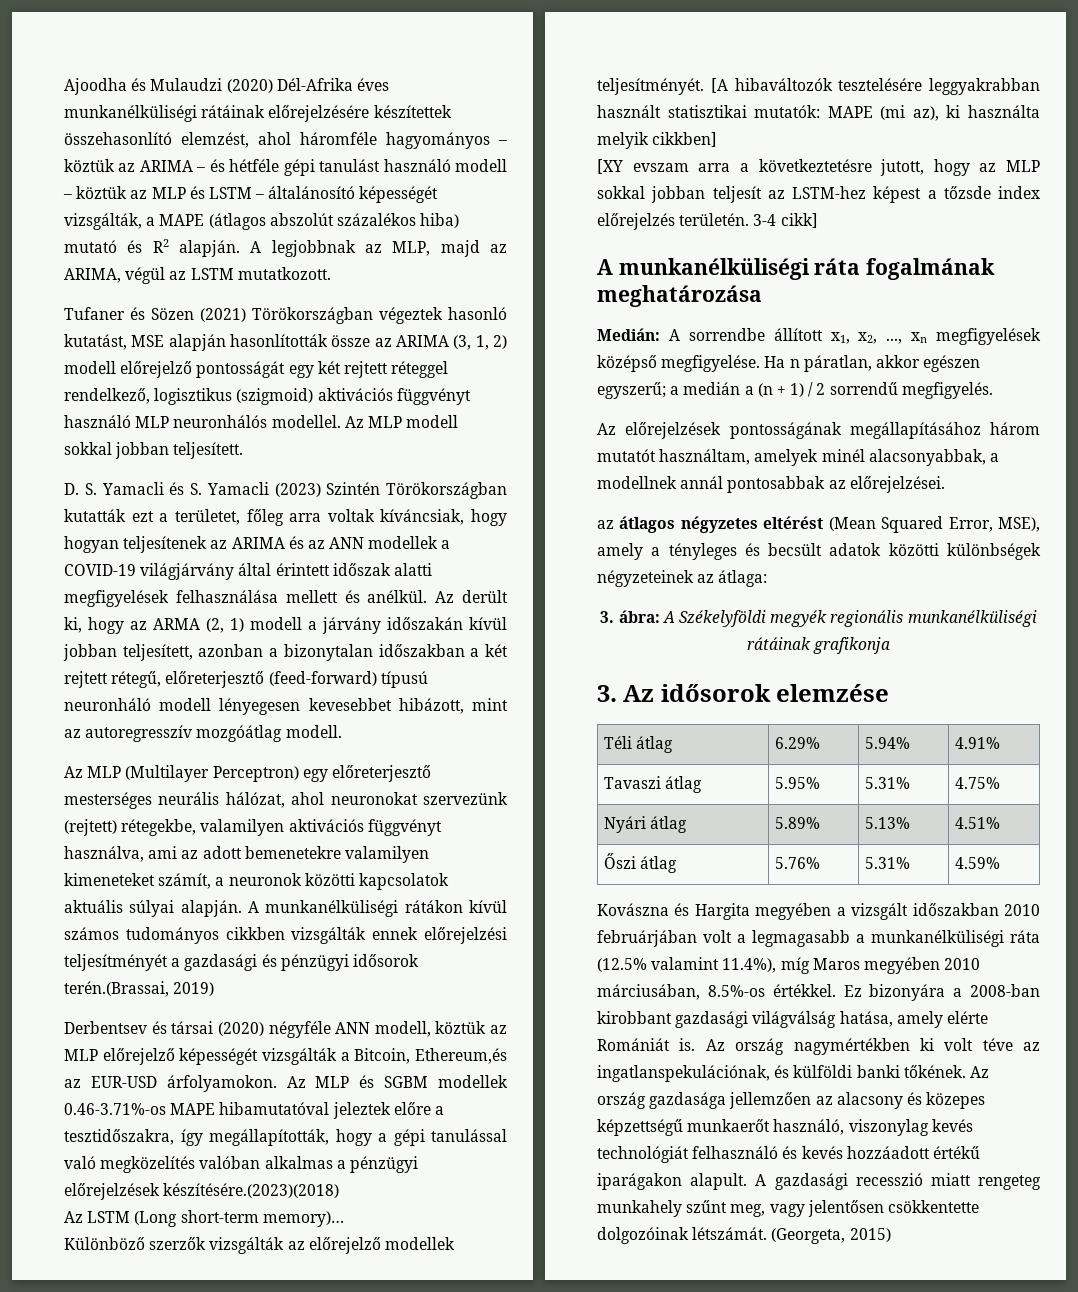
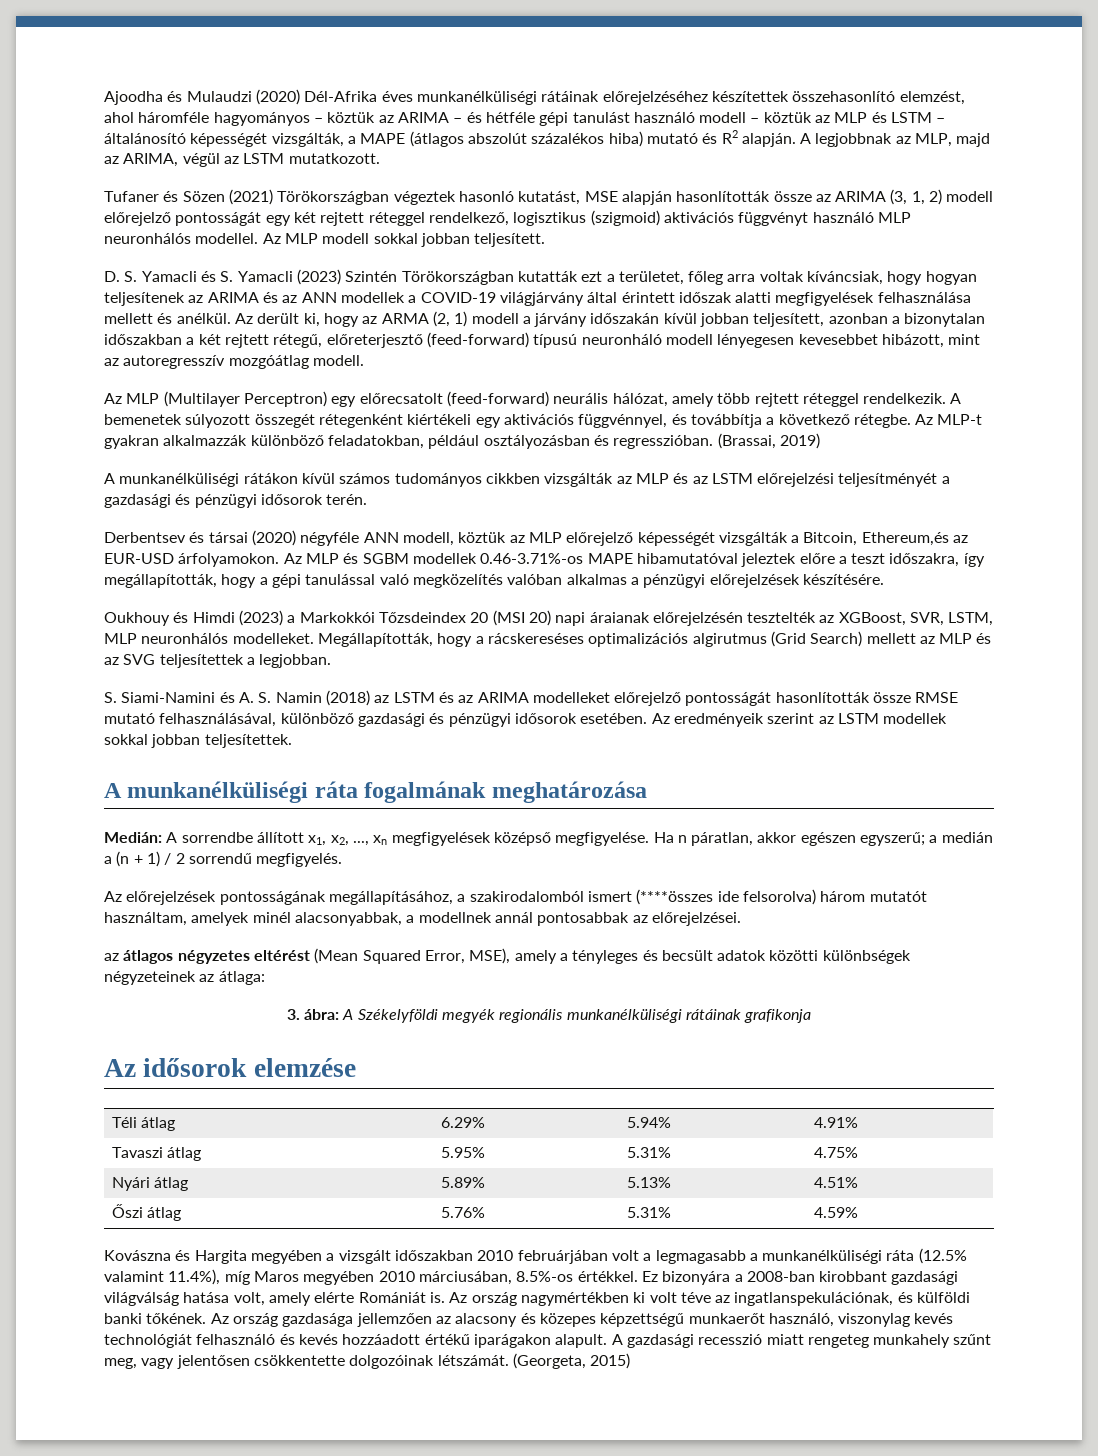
- Ajoodha és Mulaudzi (2020) Dél-Afrika éves munkanélküliségi rátáinak előrejelzésére készítettek összehasonlító elemzést, ahol háromféle hagyományos – köztük az ARIMA – és hétféle gépi tanulást használó modell – köztük az MLP és LSTM – általánosító képességét vizsgálták, a MAPE (átlagos abszolút százalékos hiba) mutató és R2 alapján.
+ Ajoodha és Mulaudzi (2020) Dél-Afrika éves munkanélküliségi rátáinak előrejelzéséhez készítettek összehasonlító elemzést, ahol háromféle hagyományos – köztük az ARIMA – és hétféle gépi tanulást használó modell – köztük az MLP és LSTM – általánosító képességét vizsgálták, a MAPE (átlagos abszolút százalékos hiba) mutató és R2 alapján.
- Az MLP (Multilayer Perceptron) egy előreterjesztő mesterséges neurális hálózat, ahol neuronokat szervezünk (rejtett) rétegekbe, valamilyen aktivációs függvényt használva, ami az adott bemenetekre valamilyen kimeneteket számít, a neuronok közötti kapcsolatok aktuális súlyai alapján. A munkanélküliségi rátákon kívül számos tudományos cikkben vizsgálták ennek előrejelzési teljesítményét a gazdasági és pénzügyi idősorok terén.(Brassai, 2019)
+ Az MLP (Multilayer Perceptron) egy előrecsatolt (feed-forward) neurális hálózat, amely több rejtett réteggel rendelkezik. A bemenetek súlyozott összegét rétegenként kiértékeli egy aktivációs függvénnyel, és továbbítja a következő rétegbe. Az MLP-t gyakran alkalmazzák különböző feladatokban, például osztályozásban és regresszióban. (Brassai, 2019)
+ A munkanélküliségi rátákon kívül számos tudományos cikkben vizsgálták az MLP és az LSTM előrejelzési teljesítményét a gazdasági és pénzügyi idősorok terén.
- Az MLP és SGBM modellek 0.46-3.71%-os MAPE hibamutatóval jeleztek előre a tesztidőszakra, így megállapították, hogy a gépi tanulással való megközelítés valóban alkalmas a pénzügyi előrejelzések készítésére.(2023)(2018)
- Az LSTM (Long short-term memory)…
- Különböző szerzők vizsgálták az előrejelző modellek teljesítményét. [A hibaváltozók tesztelésére leggyakrabban használt statisztikai mutatók: MAPE (mi az), ki használta melyik cikkben]
- [XY evszam arra a következtetésre jutott, hogy az MLP sokkal jobban teljesít az LSTM-hez képest a tőzsde index előrejelzés területén. 3-4 cikk]
+ Az MLP és SGBM modellek 0.46-3.71%-os MAPE hibamutatóval jeleztek előre a teszt időszakra, így megállapították, hogy a gépi tanulással való megközelítés valóban alkalmas a pénzügyi előrejelzések készítésére.
+ Oukhouy és Himdi (2023) a Markokkói Tőzsdeindex 20 (MSI 20) napi áraianak előrejelzésén tesztelték az XGBoost, SVR, LSTM, MLP neuronhálós modelleket. Megállapították, hogy a rácskereséses optimalizációs algirutmus (Grid Search) mellett az MLP és az SVG teljesítettek a legjobban.
+ S. Siami-Namini és A. S. Namin (2018) az LSTM és az ARIMA modelleket előrejelző pontosságát hasonlították össze RMSE mutató felhasználásával, különböző gazdasági és pénzügyi idősorok esetében. Az eredményeik szerint az LSTM modellek sokkal jobban teljesítettek.
- Az előrejelzések pontosságának megállapításához három mutatót használtam, amelyek minél alacsonyabbak, a modellnek annál pontosabbak az előrejelzései.
+ Az előrejelzések pontosságának megállapításához, a szakirodalomból ismert (****összes ide felsorolva) három mutatót használtam, amelyek minél alacsonyabbak, a modellnek annál pontosabbak az előrejelzései.
- 3. Az idősorok elemzése
+ Az idősorok elemzése
- Ez bizonyára a 2008-ban kirobbant gazdasági világválság hatása, amely elérte Romániát is.
+ Ez bizonyára a 2008-ban kirobbant gazdasági világválság hatása volt, amely elérte Romániát is.

